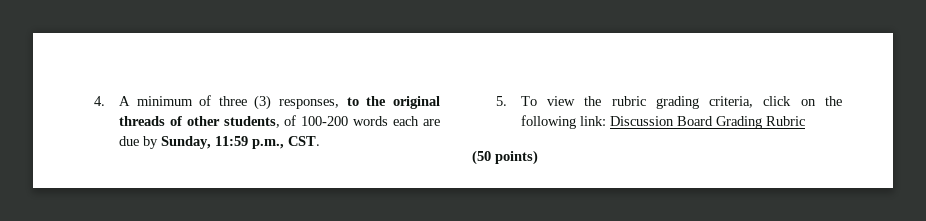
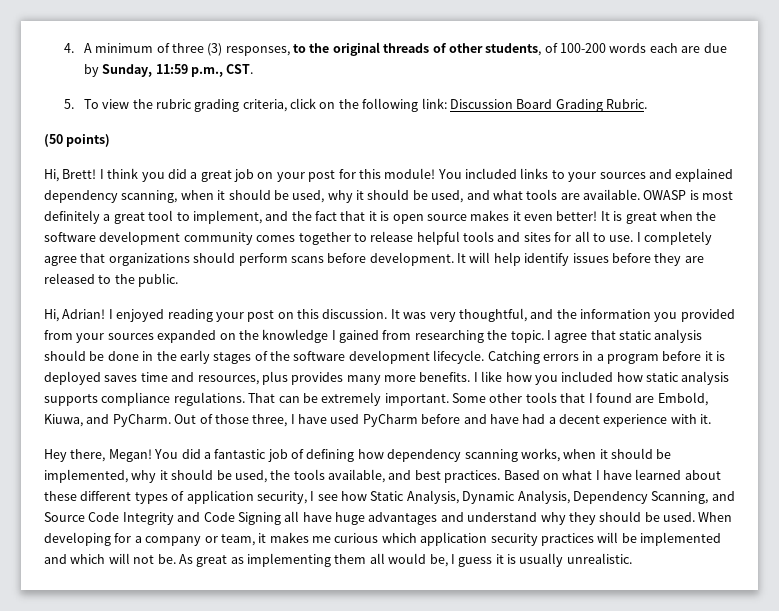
- 5. To view the rubric grading criteria, click on the following link: Discussion Board Grading Rubric
+ 5. To view the rubric grading criteria, click on the following link: Discussion Board Grading Rubric.
+ Hi, Brett! I think you did a great job on your post for this module! You included links to your sources and explained dependency scanning, when it should be used, why it should be used, and what tools are available. OWASP is most definitely a great tool to implement, and the fact that it is open source makes it even better! It is great when the software development community comes together to release helpful tools and sites for all to use. I completely agree that organizations should perform scans before development. It will help identify issues before they are released to the public.
+ Hi, Adrian! I enjoyed reading your post on this discussion. It was very thoughtful, and the information you provided from your sources expanded on the knowledge I gained from researching the topic. I agree that static analysis should be done in the early stages of the software development lifecycle. Catching errors in a program before it is deployed saves time and resources, plus provides many more benefits. I like how you included how static analysis supports compliance regulations. That can be extremely important. Some other tools that I found are Embold, Kiuwa, and PyCharm. Out of those three, I have used PyCharm before and have had a decent experience with it.
+ Hey there, Megan! You did a fantastic job of defining how dependency scanning works, when it should be implemented, why it should be used, the tools available, and best practices. Based on what I have learned about these different types of application security, I see how Static Analysis, Dynamic Analysis, Dependency Scanning, and Source Code Integrity and Code Signing all have huge advantages and understand why they should be used. When developing for a company or team, it makes me curious which application security practices will be implemented and which will not be. As great as implementing them all would be, I guess it is usually unrealistic.

